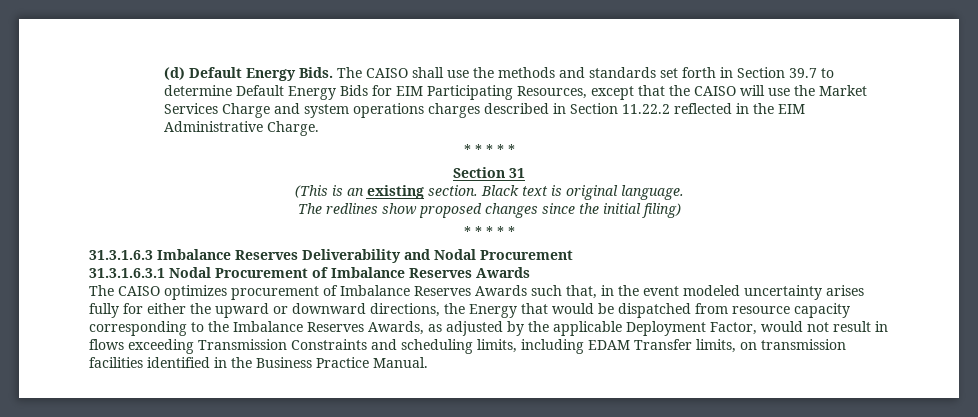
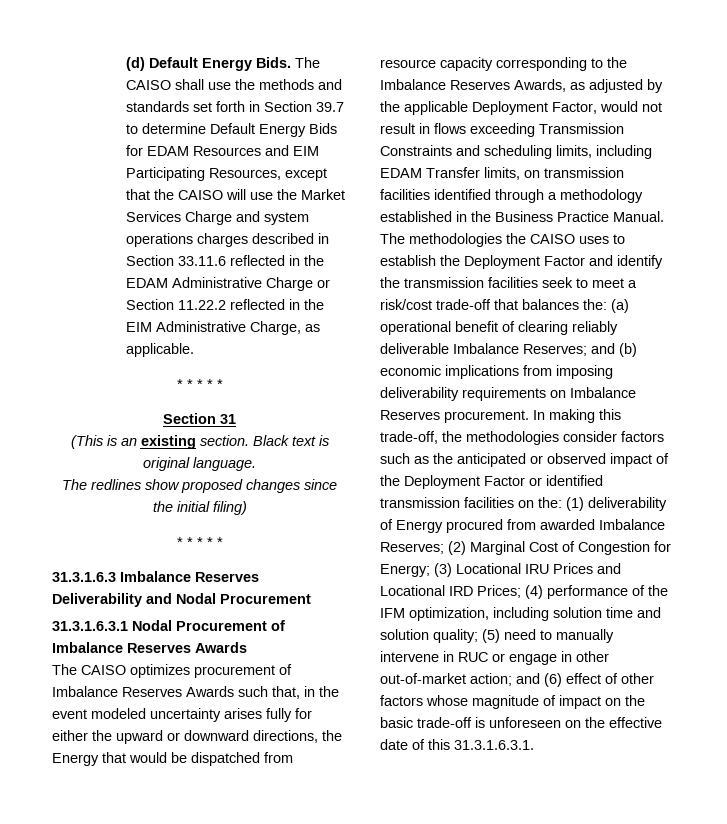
- The CAISO shall use the methods and standards set forth in Section 39.7 to determine Default Energy Bids for EIM Participating Resources, except that the CAISO will use the Market Services Charge and system operations charges described in Section 11.22.2 reflected in the EIM Administrative Charge.
+ The CAISO shall use the methods and standards set forth in Section 39.7 to determine Default Energy Bids for EDAM Resources and EIM Participating Resources, except that the CAISO will use the Market Services Charge and system operations charges described in Section 33.11.6 reflected in the EDAM Administrative Charge or Section 11.22.2 reflected in the EIM Administrative Charge, as applicable.
- The CAISO optimizes procurement of Imbalance Reserves Awards such that, in the event modeled uncertainty arises fully for either the upward or downward directions, the Energy that would be dispatched from resource capacity corresponding to the Imbalance Reserves Awards, as adjusted by the applicable Deployment Factor, would not result in flows exceeding Transmission Constraints and scheduling limits, including EDAM Transfer limits, on transmission facilities identified in the Business Practice Manual.
+ The CAISO optimizes procurement of Imbalance Reserves Awards such that, in the event modeled uncertainty arises fully for either the upward or downward directions, the Energy that would be dispatched from resource capacity corresponding to the Imbalance Reserves Awards, as adjusted by the applicable Deployment Factor, would not result in flows exceeding Transmission Constraints and scheduling limits, including EDAM Transfer limits, on transmission facilities identified through a methodology established in the Business Practice Manual.
+ The methodologies the CAISO uses to establish the Deployment Factor and identify the transmission facilities seek to meet a risk/cost trade-off that balances the: (a) operational benefit of clearing reliably deliverable Imbalance Reserves; and (b) economic implications from imposing deliverability requirements on Imbalance Reserves procurement. In making this trade-off, the methodologies consider factors such as the anticipated or observed impact of the Deployment Factor or identified transmission facilities on the: (1) deliverability of Energy procured from awarded Imbalance Reserves; (2) Marginal Cost of Congestion for Energy; (3) Locational IRU Prices and Locational IRD Prices; (4) performance of the IFM optimization, including solution time and solution quality; (5) need to manually intervene in RUC or engage in other out-of-market action; and (6) effect of other factors whose magnitude of impact on the basic trade-off is unforeseen on the effective date of this 31.3.1.6.3.1.

